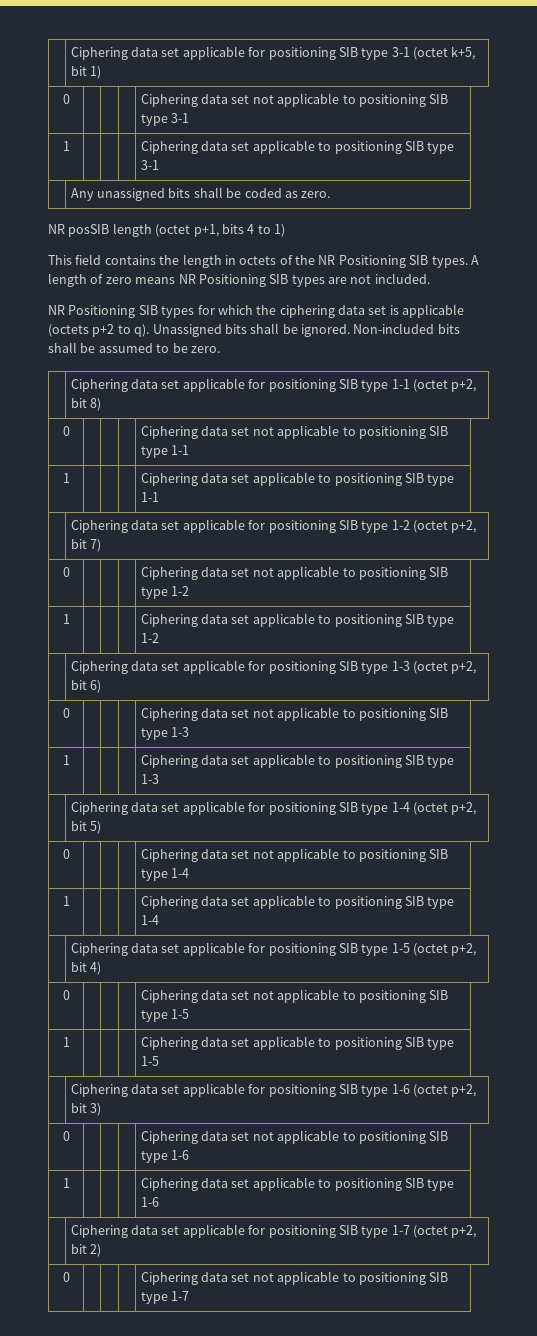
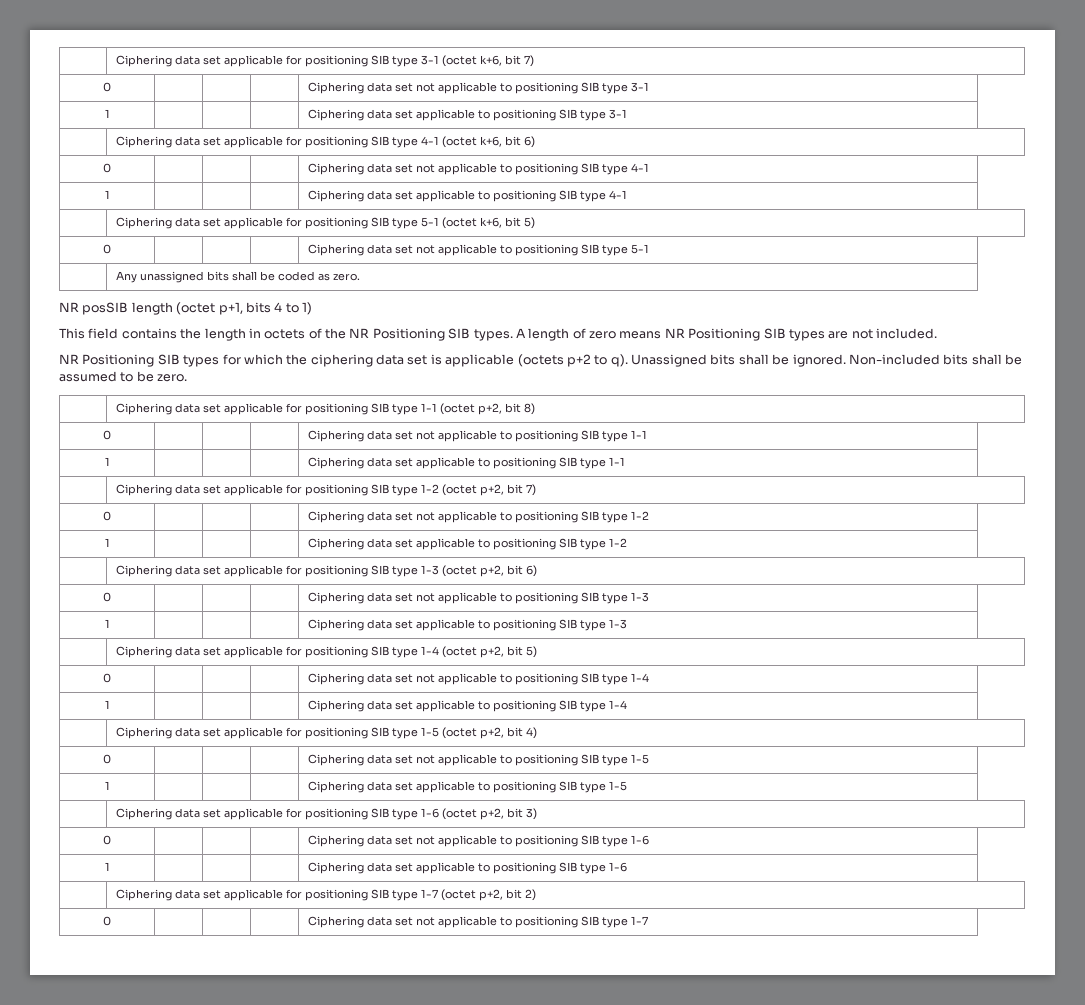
- | Ciphering data set applicable for positioning SIB type 3-1 (octet k+5, bit 1)
+ | Ciphering data set applicable for positioning SIB type 3-1 (octet k+6, bit 7)
+ | Ciphering data set applicable for positioning SIB type 4-1 (octet k+6, bit 6)
+ 0 | | | | Ciphering data set not applicable to positioning SIB type 4-1
+ 1 | | | | Ciphering data set applicable to positioning SIB type 4-1
+ | Ciphering data set applicable for positioning SIB type 5-1 (octet k+6, bit 5)
+ 0 | | | | Ciphering data set not applicable to positioning SIB type 5-1

